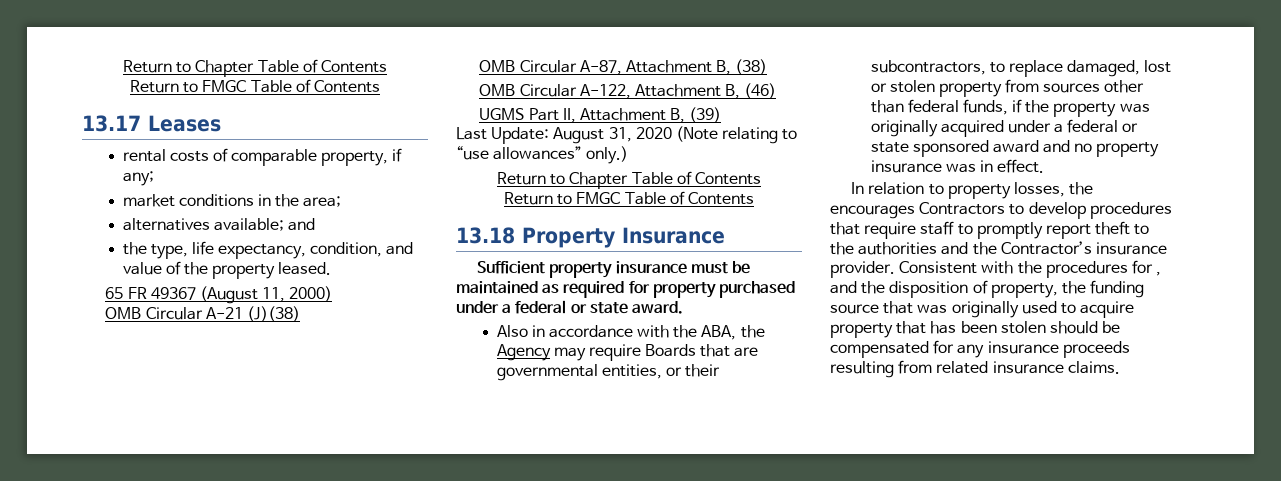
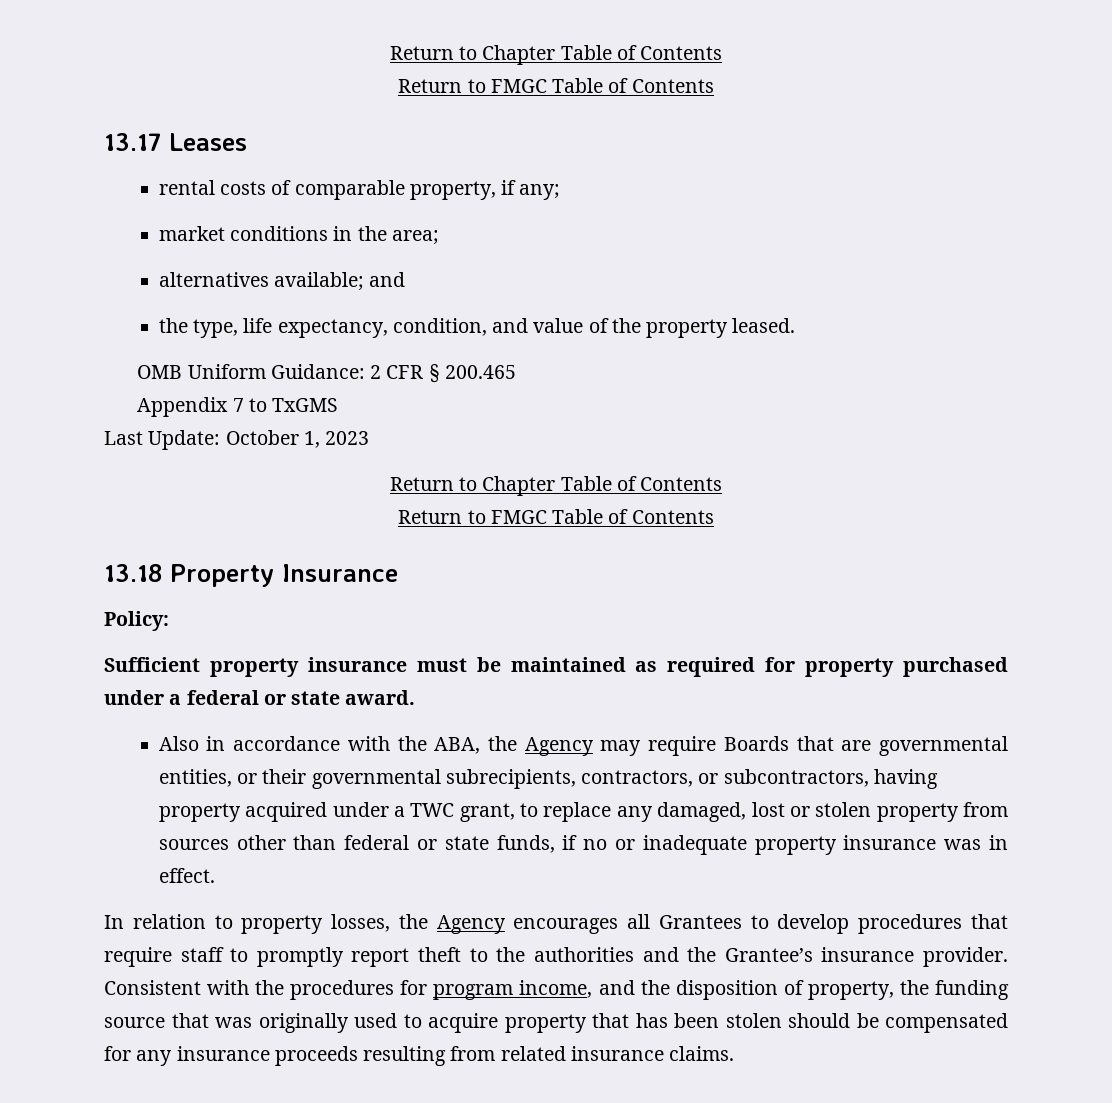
- 65 FR 49367 (August 11, 2000)
- OMB Circular A-21 (J)(38)
- OMB Circular A-87, Attachment B, (38)
- OMB Circular A-122, Attachment B, (46)
- UGMS Part II, Attachment B, (39)
- Last Update: August 31, 2020 (Note relating to “use allowances” only.)
+ OMB Uniform Guidance: 2 CFR § 200.465
+ Appendix 7 to TxGMS
+ Last Update: October 1, 2023
+ Policy:
- Also in accordance with the ABA, the Agency may require Boards that are governmental entities, or their subcontractors, to replace damaged, lost or stolen property from sources other than federal funds, if the property was originally acquired under a federal or state sponsored award and no property insurance was in effect.
+ Also in accordance with the ABA, the Agency may require Boards that are governmental entities, or their governmental subrecipients, contractors, or subcontractors, having property acquired under a TWC grant, to replace any damaged, lost or stolen property from sources other than federal or state funds, if no or inadequate property insurance was in effect.
- In relation to property losses, the encourages Contractors to develop procedures that require staff to promptly report theft to the authorities and the Contractor’s insurance provider.
+ In relation to property losses, the Agency encourages all Grantees to develop procedures that require staff to promptly report theft to the authorities and the Grantee’s insurance provider.
- Consistent with the procedures for , and the disposition of property, the funding source that was originally used to acquire property that has been stolen should be compensated for any insurance proceeds resulting from related insurance claims.
+ Consistent with the procedures for program income, and the disposition of property, the funding source that was originally used to acquire property that has been stolen should be compensated for any insurance proceeds resulting from related insurance claims.

